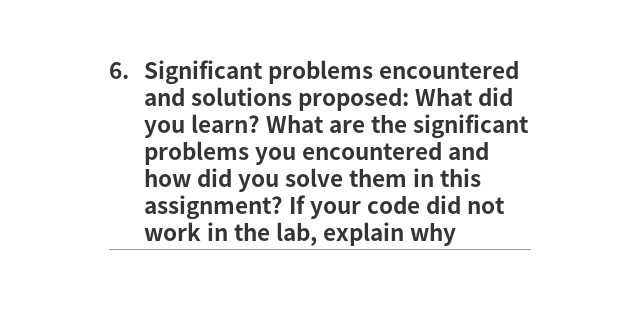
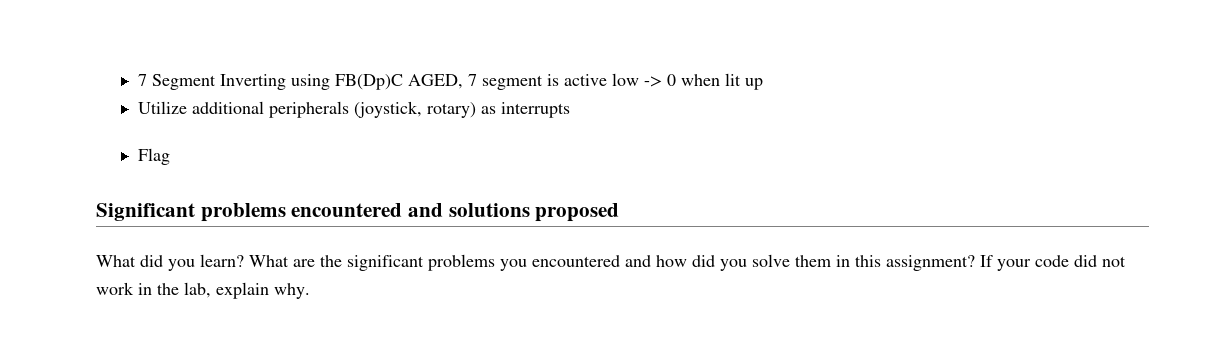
- 6. Significant problems encountered and solutions proposed: What did you learn?
+ 7 Segment Inverting using FB(Dp)C AGED, 7 segment is active low -> 0 when lit up
+ Utilize additional peripherals (joystick, rotary) as interrupts
+ Flag
+ Significant problems encountered and solutions proposed
+ What did you learn?
- If your code did not work in the lab, explain why
+ If your code did not work in the lab, explain why.

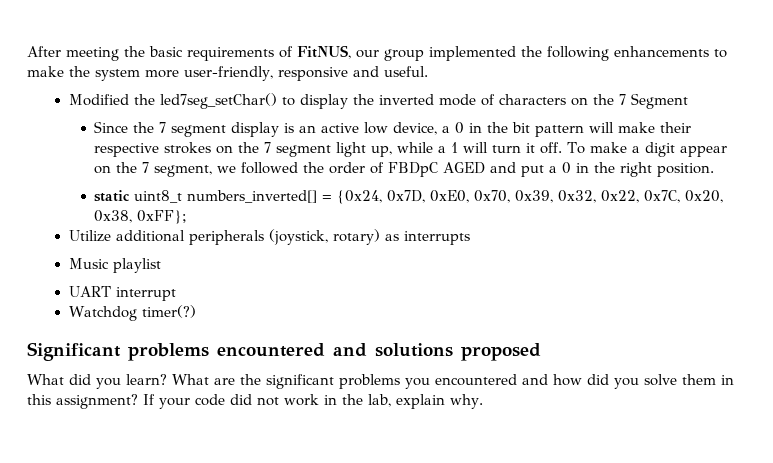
- 7 Segment Inverting using FB(Dp)C AGED, 7 segment is active low -> 0 when lit up
+ After meeting the basic requirements of FitNUS, our group implemented the following enhancements to make the system more user-friendly, responsive and useful.
+ Modified the led7seg_setChar() to display the inverted mode of characters on the 7 Segment
+ Since the 7 segment display is an active low device, a 0 in the bit pattern will make their respective strokes on the 7 segment light up, while a 1 will turn it off. To make a digit appear on the 7 segment, we followed the order of FBDpC AGED and put a 0 in the right position.
+ static uint8_t numbers_inverted[] = {0x24, 0x7D, 0xE0, 0x70, 0x39, 0x32, 0x22, 0x7C, 0x20, 0x38, 0xFF};
- Flag
+ Music playlist
+ UART interrupt
+ Watchdog timer(?)

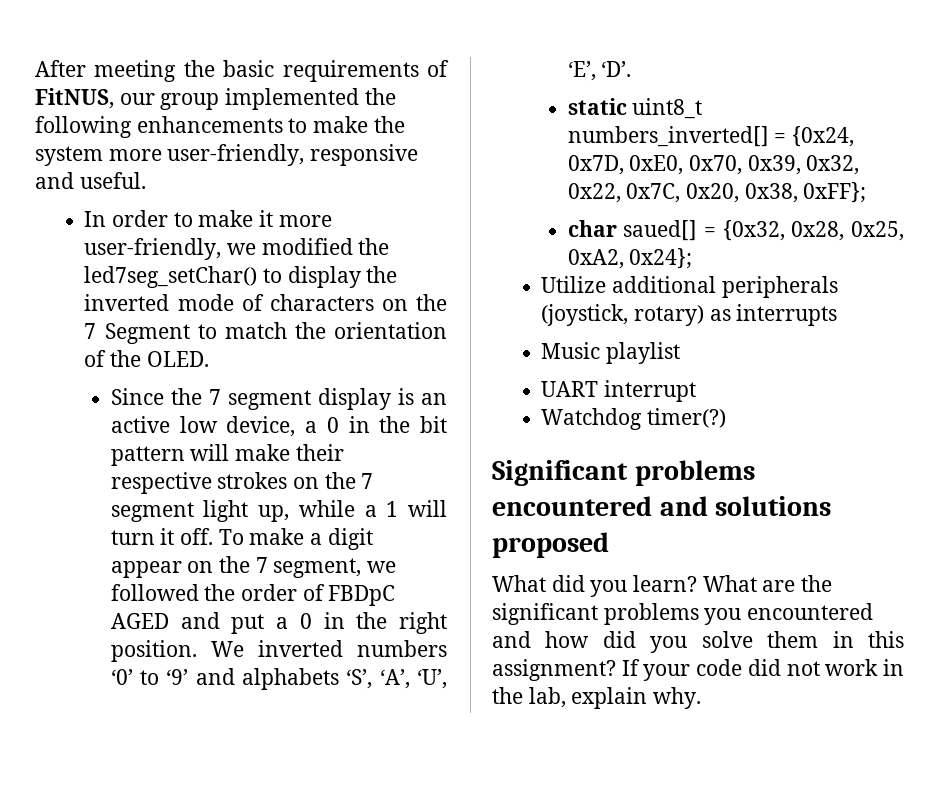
- Modified the led7seg_setChar() to display the inverted mode of characters on the 7 Segment
+ In order to make it more user-friendly, we modified the led7seg_setChar() to display the inverted mode of characters on the 7 Segment to match the orientation of the OLED.
+ We inverted numbers ‘0’ to ‘9’ and alphabets ‘S’, ‘A’, ‘U’, ‘E’, ‘D’.
+ char saued[] = {0x32, 0x28, 0x25, 0xA2, 0x24};

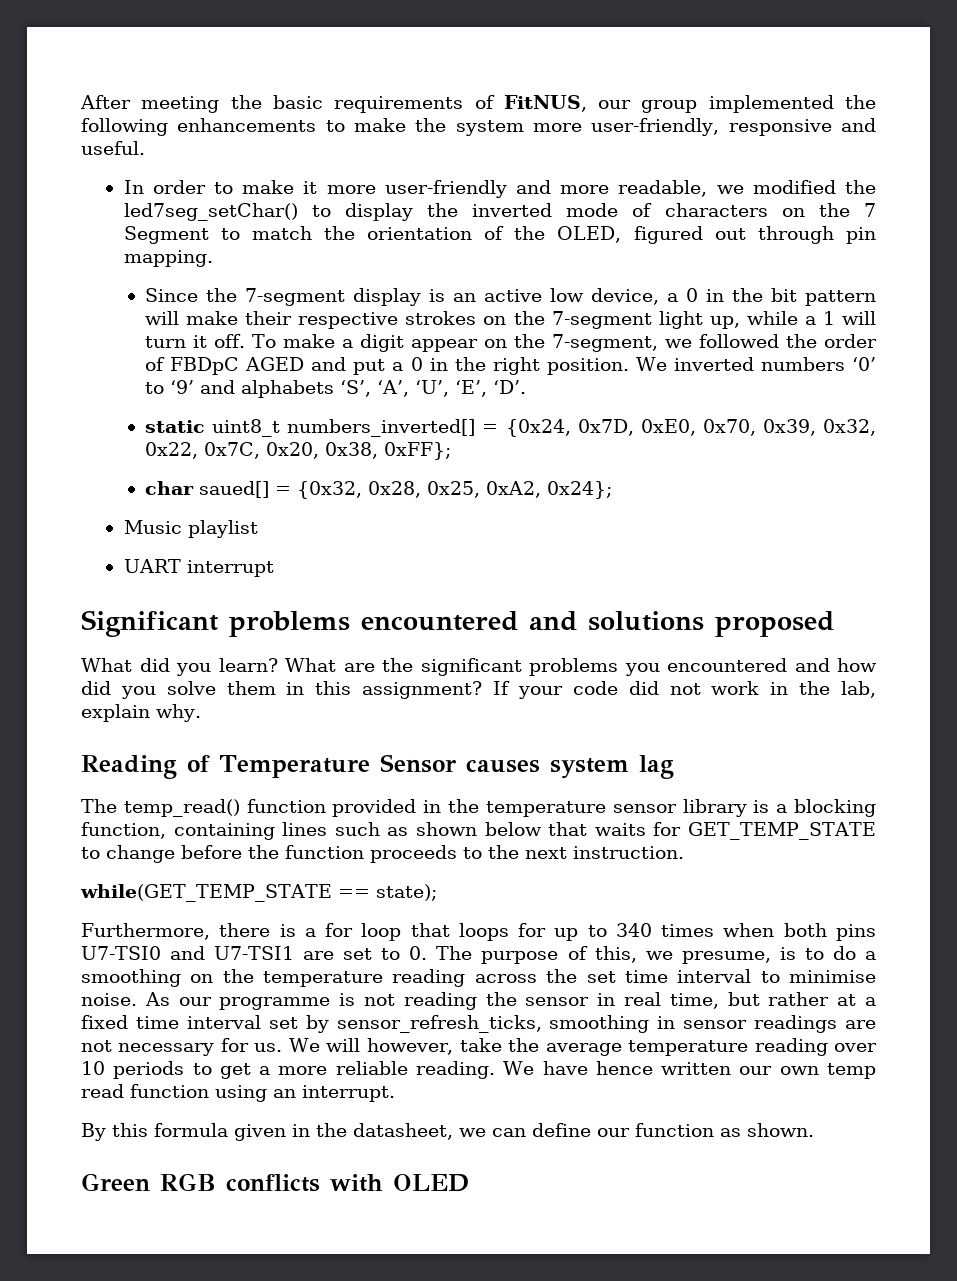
- In order to make it more user-friendly, we modified the led7seg_setChar() to display the inverted mode of characters on the 7 Segment to match the orientation of the OLED.
+ In order to make it more user-friendly and more readable, we modified the led7seg_setChar() to display the inverted mode of characters on the 7 Segment to match the orientation of the OLED, figured out through pin mapping.
- Since the 7 segment display is an active low device, a 0 in the bit pattern will make their respective strokes on the 7 segment light up, while a 1 will turn it off.
+ Since the 7-segment display is an active low device, a 0 in the bit pattern will make their respective strokes on the 7-segment light up, while a 1 will turn it off.
- To make a digit appear on the 7 segment, we followed the order of FBDpC AGED and put a 0 in the right position.
+ To make a digit appear on the 7-segment, we followed the order of FBDpC AGED and put a 0 in the right position.
- Utilize additional peripherals (joystick, rotary) as interrupts
- Watchdog timer(?)
+ Reading of Temperature Sensor causes system lag
+ The temp_read() function provided in the temperature sensor library is a blocking function, containing lines such as shown below that waits for GET_TEMP_STATE to change before the function proceeds to the next instruction.
+ while(GET_TEMP_STATE == state);
+ Furthermore, there is a for loop that loops for up to 340 times when both pins U7-TSI0 and U7-TSI1 are set to 0. The purpose of this, we presume, is to do a smoothing on the temperature reading across the set time interval to minimise noise. As our programme is not reading the sensor in real time, but rather at a fixed time interval set by sensor_refresh_ticks, smoothing in sensor readings are not necessary for us. We will however, take the average temperature reading over 10 periods to get a more reliable reading. We have hence written our own temp read function using an interrupt.
+ By this formula given in the datasheet, we can define our function as shown.
+ Green RGB conflicts with OLED

